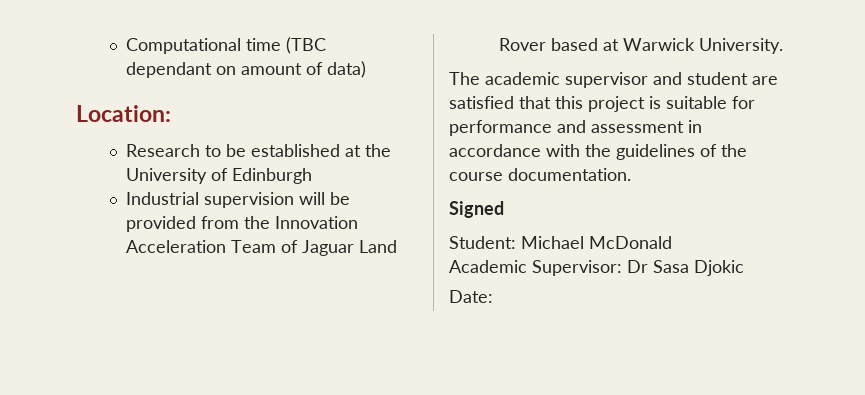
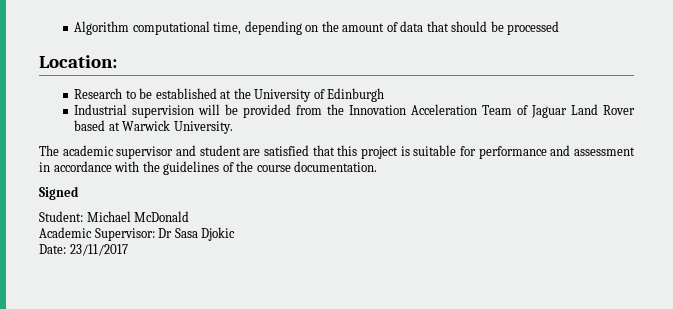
- Computational time (TBC dependant on amount of data)
+ Algorithm computational time, depending on the amount of data that should be processed
- Date:
+ Date: 23/11/2017

